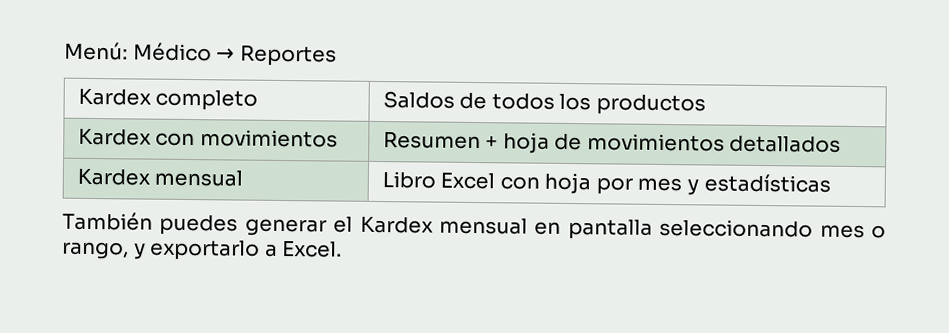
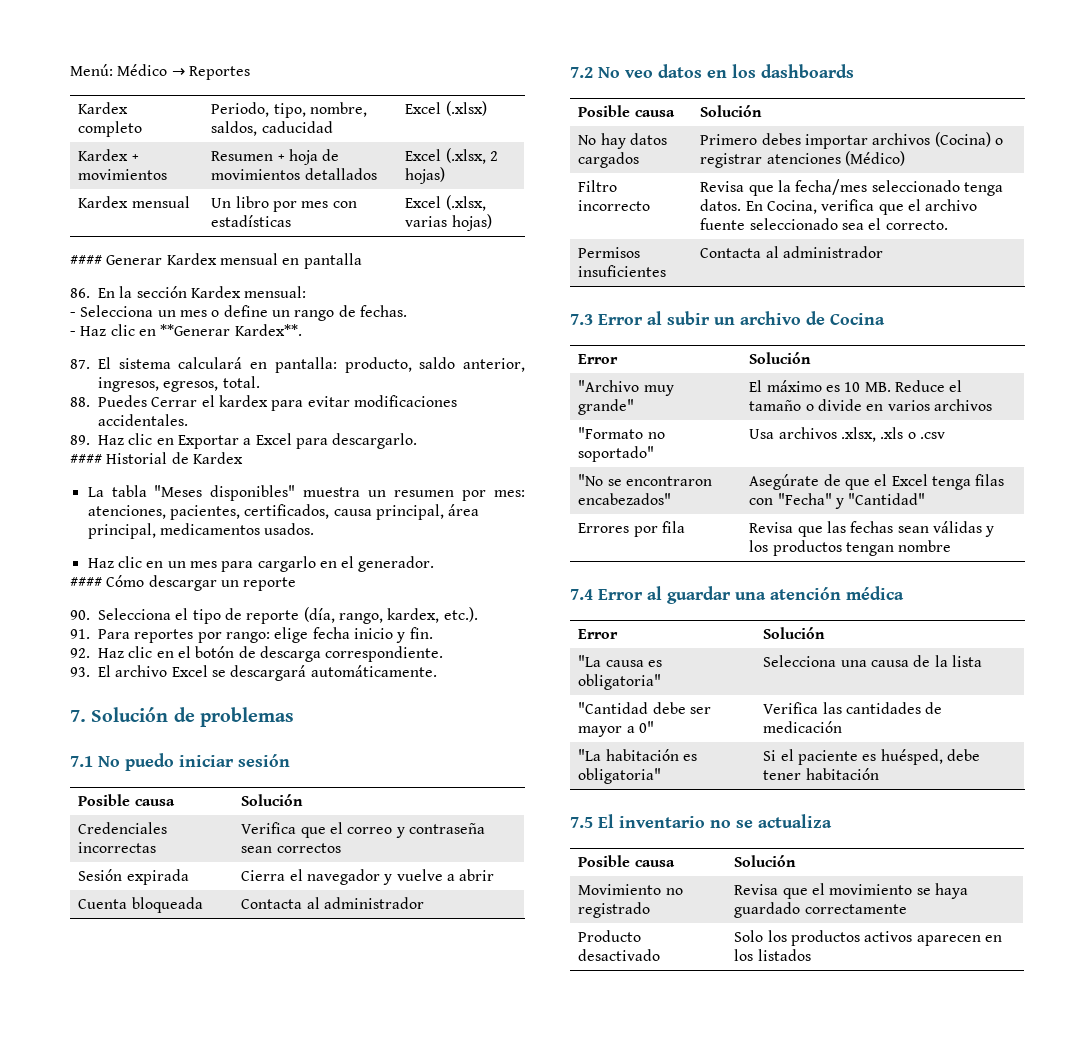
- Kardex completo | Saldos de todos los productos
- Kardex con movimientos | Resumen + hoja de movimientos detallados
- Kardex mensual | Libro Excel con hoja por mes y estadísticas
- También puedes generar el Kardex mensual en pantalla seleccionando mes o rango, y exportarlo a Excel.
+ Kardex completo | Periodo, tipo, nombre, saldos, caducidad | Excel (.xlsx)
+ Kardex + movimientos | Resumen + hoja de movimientos detallados | Excel (.xlsx, 2 hojas)
+ Kardex mensual | Un libro por mes con estadísticas | Excel (.xlsx, varias hojas)
+ #### Generar Kardex mensual en pantalla
+ 86. En la sección Kardex mensual:
+ - Selecciona un mes o define un rango de fechas.
+ - Haz clic en **Generar Kardex**.
+ 87. El sistema calculará en pantalla: producto, saldo anterior, ingresos, egresos, total.
+ 88. Puedes Cerrar el kardex para evitar modificaciones accidentales.
+ 89. Haz clic en Exportar a Excel para descargarlo.
+ #### Historial de Kardex
+ La tabla "Meses disponibles" muestra un resumen por mes: atenciones, pacientes, certificados, causa principal, área principal, medicamentos usados.
+ Haz clic en un mes para cargarlo en el generador.
+ #### Cómo descargar un reporte
+ 90. Selecciona el tipo de reporte (día, rango, kardex, etc.).
+ 91. Para reportes por rango: elige fecha inicio y fin.
+ 92. Haz clic en el botón de descarga correspondiente.
+ 93. El archivo Excel se descargará automáticamente.
+ 7. Solución de problemas
+ 7.1 No puedo iniciar sesión
+ Posible causa | Solución
+ Credenciales incorrectas | Verifica que el correo y contraseña sean correctos
+ Sesión expirada | Cierra el navegador y vuelve a abrir
+ Cuenta bloqueada | Contacta al administrador
+ 7.2 No veo datos en los dashboards
+ Posible causa | Solución
+ No hay datos cargados | Primero debes importar archivos (Cocina) o registrar atenciones (Médico)
+ Filtro incorrecto | Revisa que la fecha/mes seleccionado tenga datos. En Cocina, verifica que el archivo fuente seleccionado sea el correcto.
+ Permisos insuficientes | Contacta al administrador
+ 7.3 Error al subir un archivo de Cocina
+ Error | Solución
+ "Archivo muy grande" | El máximo es 10 MB. Reduce el tamaño o divide en varios archivos
+ "Formato no soportado" | Usa archivos .xlsx, .xls o .csv
+ "No se encontraron encabezados" | Asegúrate de que el Excel tenga filas con "Fecha" y "Cantidad"
+ Errores por fila | Revisa que las fechas sean válidas y los productos tengan nombre
+ 7.4 Error al guardar una atención médica
+ Error | Solución
+ "La causa es obligatoria" | Selecciona una causa de la lista
+ "Cantidad debe ser mayor a 0" | Verifica las cantidades de medicación
+ "La habitación es obligatoria" | Si el paciente es huésped, debe tener habitación
+ 7.5 El inventario no se actualiza
+ Posible causa | Solución
+ Movimiento no registrado | Revisa que el movimiento se haya guardado correctamente
+ Producto desactivado | Solo los productos activos aparecen en los listados

